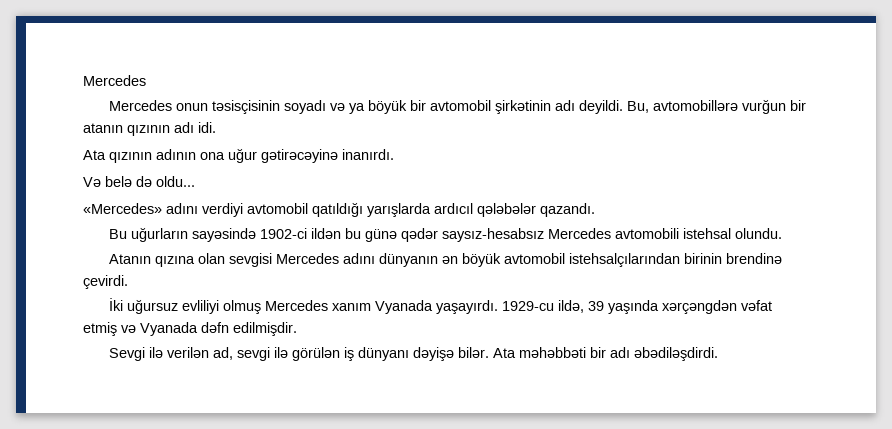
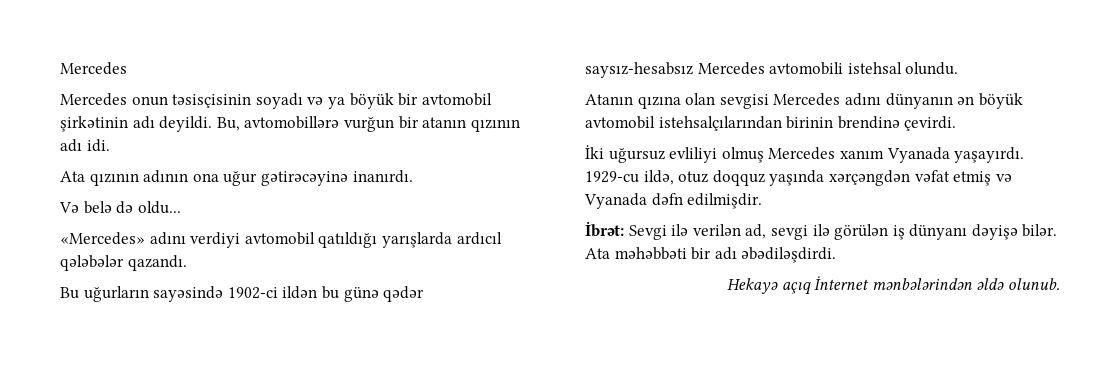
- 1929-cu ildə, 39 yaşında xərçəngdən vəfat etmiş və Vyanada dəfn edilmişdir.
+ 1929-cu ildə, otuz doqquz yaşında xərçəngdən vəfat etmiş və Vyanada dəfn edilmişdir.
- Sevgi ilə verilən ad, sevgi ilə görülən iş dünyanı dəyişə bilər.
+ İbrət: Sevgi ilə verilən ad, sevgi ilə görülən iş dünyanı dəyişə bilər.
+ Hekayə açıq İnternet mənbələrindən əldə olunub.

